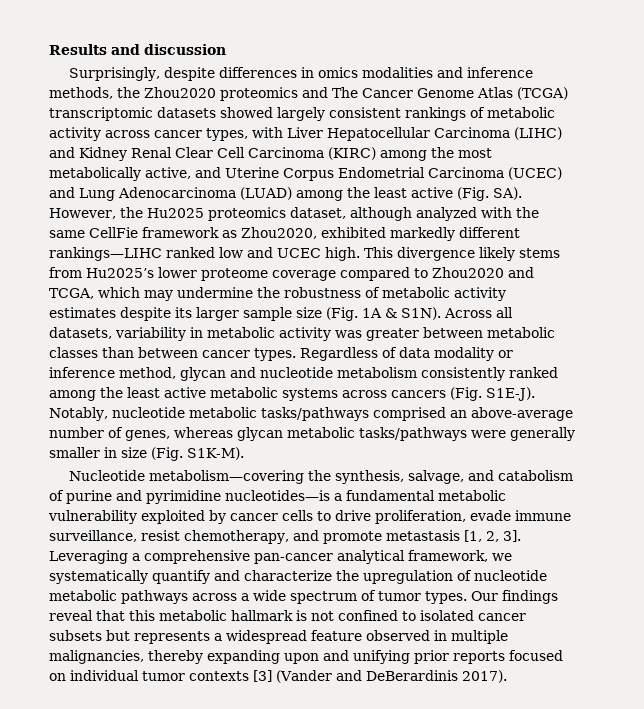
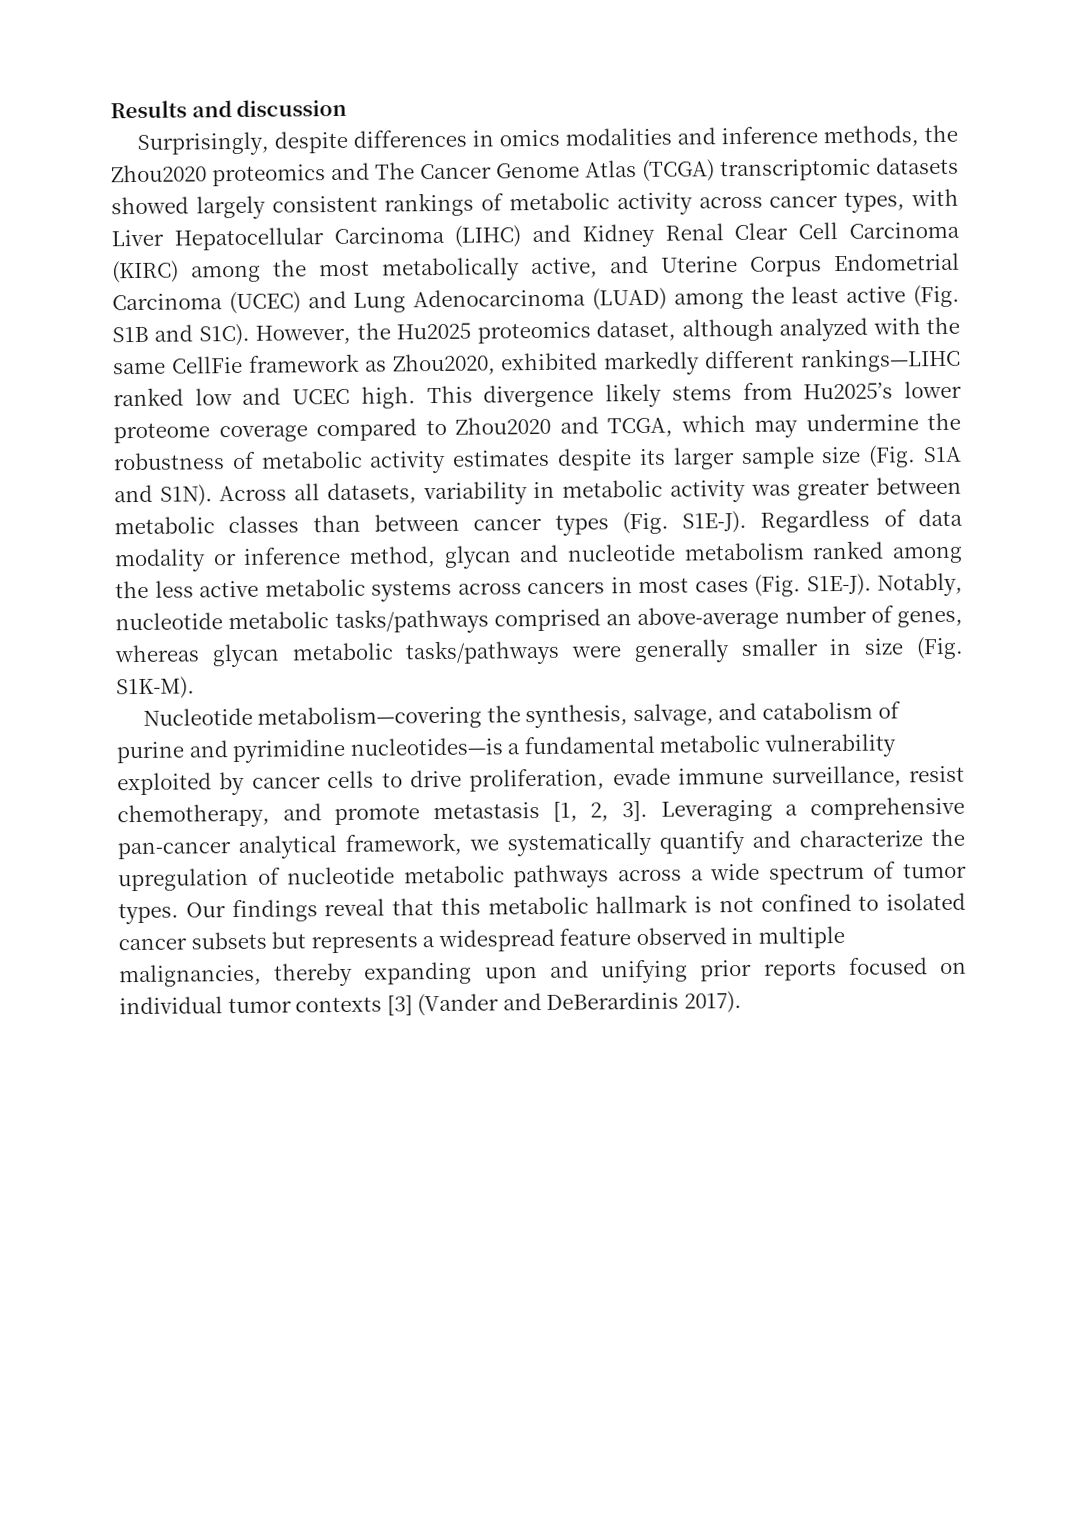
- Surprisingly, despite differences in omics modalities and inference methods, the Zhou2020 proteomics and The Cancer Genome Atlas (TCGA) transcriptomic datasets showed largely consistent rankings of metabolic activity across cancer types, with Liver Hepatocellular Carcinoma (LIHC) and Kidney Renal Clear Cell Carcinoma (KIRC) among the most metabolically active, and Uterine Corpus Endometrial Carcinoma (UCEC) and Lung Adenocarcinoma (LUAD) among the least active (Fig. SA). However, the Hu2025 proteomics dataset, although analyzed with the same CellFie framework as Zhou2020, exhibited markedly different rankings—LIHC ranked low and UCEC high.
+ Surprisingly, despite differences in omics modalities and inference methods, the Zhou2020 proteomics and The Cancer Genome Atlas (TCGA) transcriptomic datasets showed largely consistent rankings of metabolic activity across cancer types, with Liver Hepatocellular Carcinoma (LIHC) and Kidney Renal Clear Cell Carcinoma (KIRC) among the most metabolically active, and Uterine Corpus Endometrial Carcinoma (UCEC) and Lung Adenocarcinoma (LUAD) among the least active (Fig. S1B and S1C). However, the Hu2025 proteomics dataset, although analyzed with the same CellFie framework as Zhou2020, exhibited markedly different rankings—LIHC ranked low and UCEC high.
- This divergence likely stems from Hu2025’s lower proteome coverage compared to Zhou2020 and TCGA, which may undermine the robustness of metabolic activity estimates despite its larger sample size (Fig. 1A & S1N).
+ This divergence likely stems from Hu2025’s lower proteome coverage compared to Zhou2020 and TCGA, which may undermine the robustness of metabolic activity estimates despite its larger sample size (Fig. S1A and S1N).
- Across all datasets, variability in metabolic activity was greater between metabolic classes than between cancer types.
+ Across all datasets, variability in metabolic activity was greater between metabolic classes than between cancer types (Fig. S1E-J).
- Regardless of data modality or inference method, glycan and nucleotide metabolism consistently ranked among the least active metabolic systems across cancers (Fig. S1E-J).
+ Regardless of data modality or inference method, glycan and nucleotide metabolism ranked among the less active metabolic systems across cancers in most cases (Fig. S1E-J).

